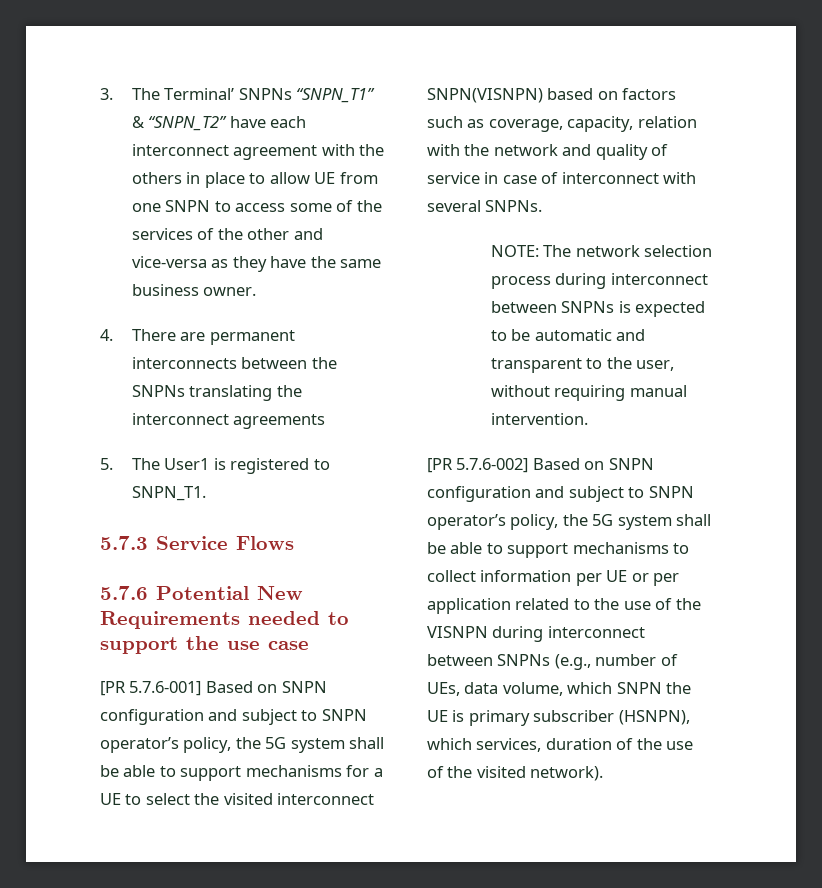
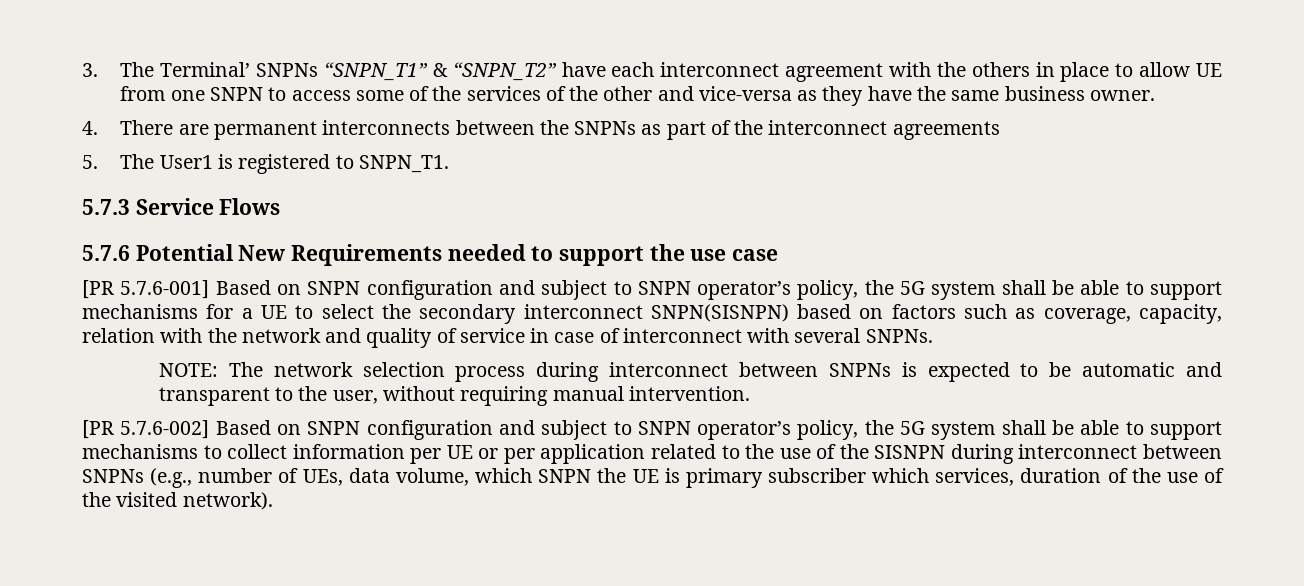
- 4. There are permanent interconnects between the SNPNs translating the interconnect agreements
+ 4. There are permanent interconnects between the SNPNs as part of the interconnect agreements
- [PR 5.7.6-001] Based on SNPN configuration and subject to SNPN operator’s policy, the 5G system shall be able to support mechanisms for a UE to select the visited interconnect SNPN(VISNPN) based on factors such as coverage, capacity, relation with the network and quality of service in case of interconnect with several SNPNs.
+ [PR 5.7.6-001] Based on SNPN configuration and subject to SNPN operator’s policy, the 5G system shall be able to support mechanisms for a UE to select the secondary interconnect SNPN(SISNPN) based on factors such as coverage, capacity, relation with the network and quality of service in case of interconnect with several SNPNs.
- [PR 5.7.6-002] Based on SNPN configuration and subject to SNPN operator’s policy, the 5G system shall be able to support mechanisms to collect information per UE or per application related to the use of the VISNPN during interconnect between SNPNs (e.g., number of UEs, data volume, which SNPN the UE is primary subscriber (HSNPN), which services, duration of the use of the visited network).
+ [PR 5.7.6-002] Based on SNPN configuration and subject to SNPN operator’s policy, the 5G system shall be able to support mechanisms to collect information per UE or per application related to the use of the SISNPN during interconnect between SNPNs (e.g., number of UEs, data volume, which SNPN the UE is primary subscriber which services, duration of the use of the visited network).

